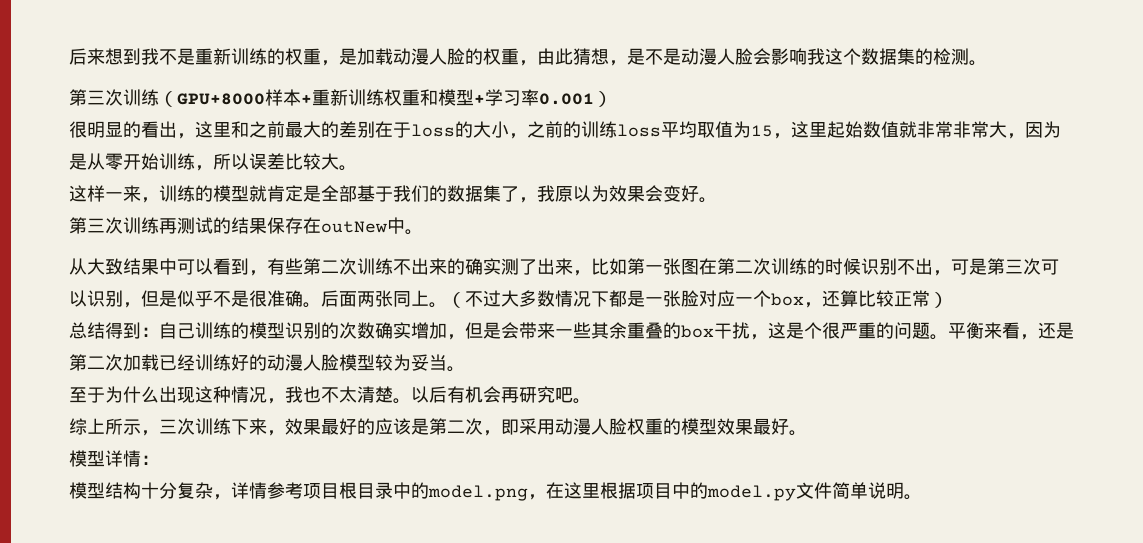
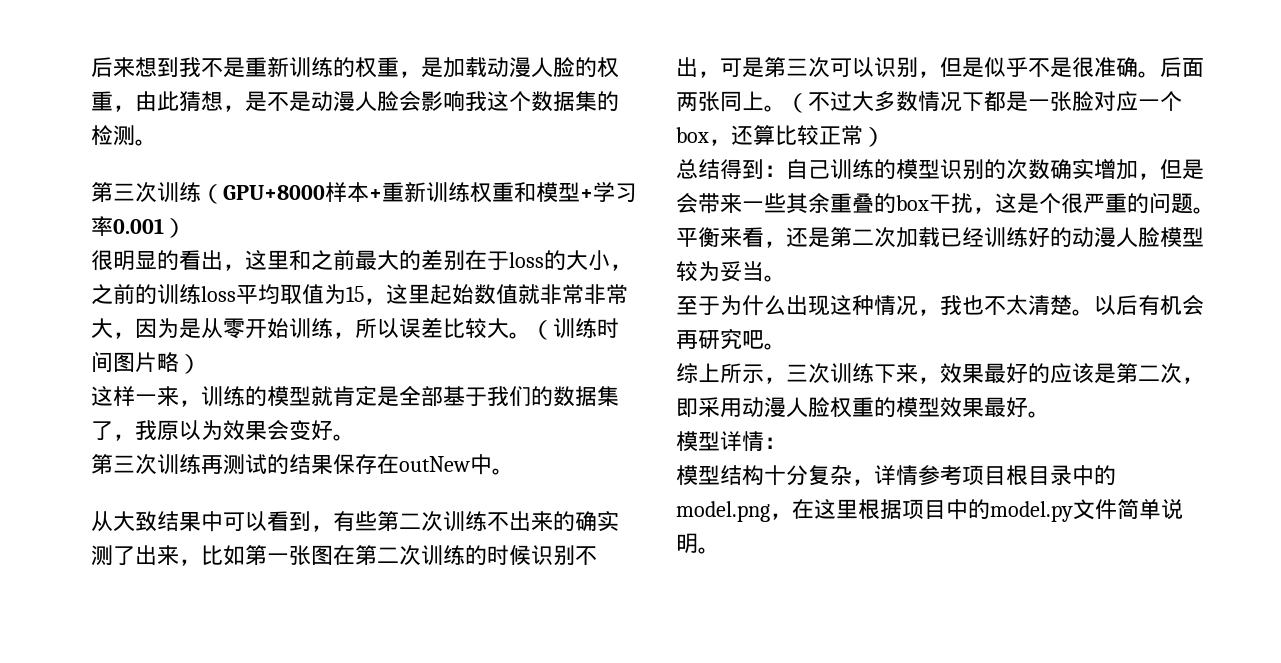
+ （训练时间图片略）

